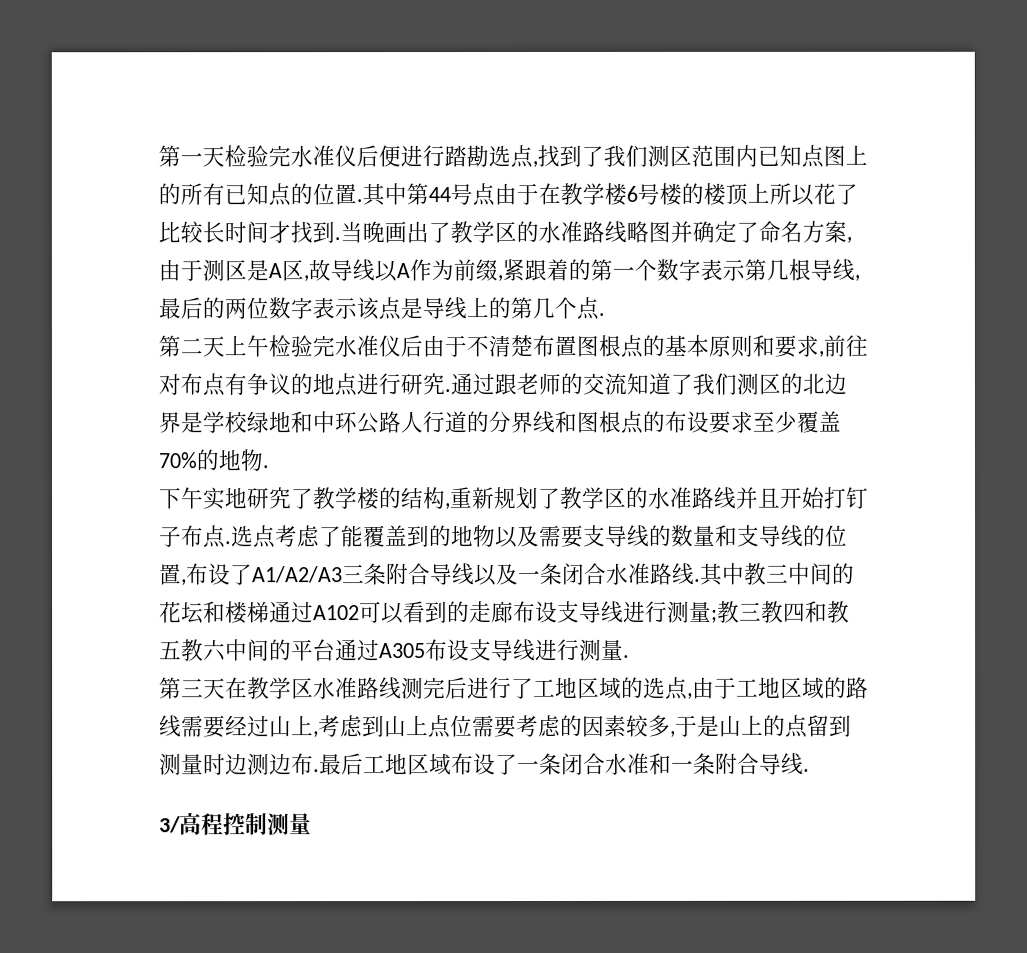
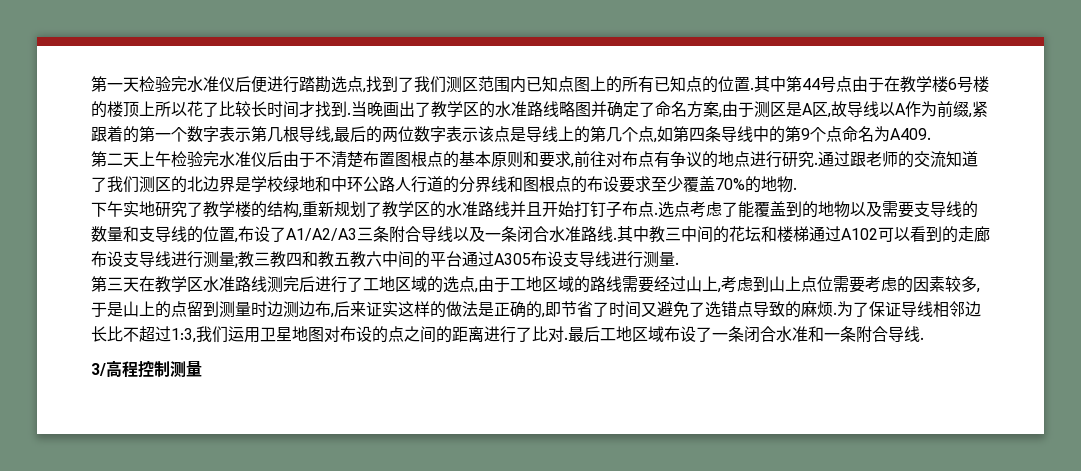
- 当晚画出了教学区的水准路线略图并确定了命名方案,由于测区是A区,故导线以A作为前缀,紧跟着的第一个数字表示第几根导线,最后的两位数字表示该点是导线上的第几个点.
+ 当晚画出了教学区的水准路线略图并确定了命名方案,由于测区是A区,故导线以A作为前缀,紧跟着的第一个数字表示第几根导线,最后的两位数字表示该点是导线上的第几个点,如第四条导线中的第9个点命名为A409.
- 第三天在教学区水准路线测完后进行了工地区域的选点,由于工地区域的路线需要经过山上,考虑到山上点位需要考虑的因素较多,于是山上的点留到测量时边测边布.
+ 第三天在教学区水准路线测完后进行了工地区域的选点,由于工地区域的路线需要经过山上,考虑到山上点位需要考虑的因素较多,于是山上的点留到测量时边测边布,后来证实这样的做法是正确的,即节省了时间又避免了选错点导致的麻烦.为了保证导线相邻边长比不超过1:3,我们运用卫星地图对布设的点之间的距离进行了比对.

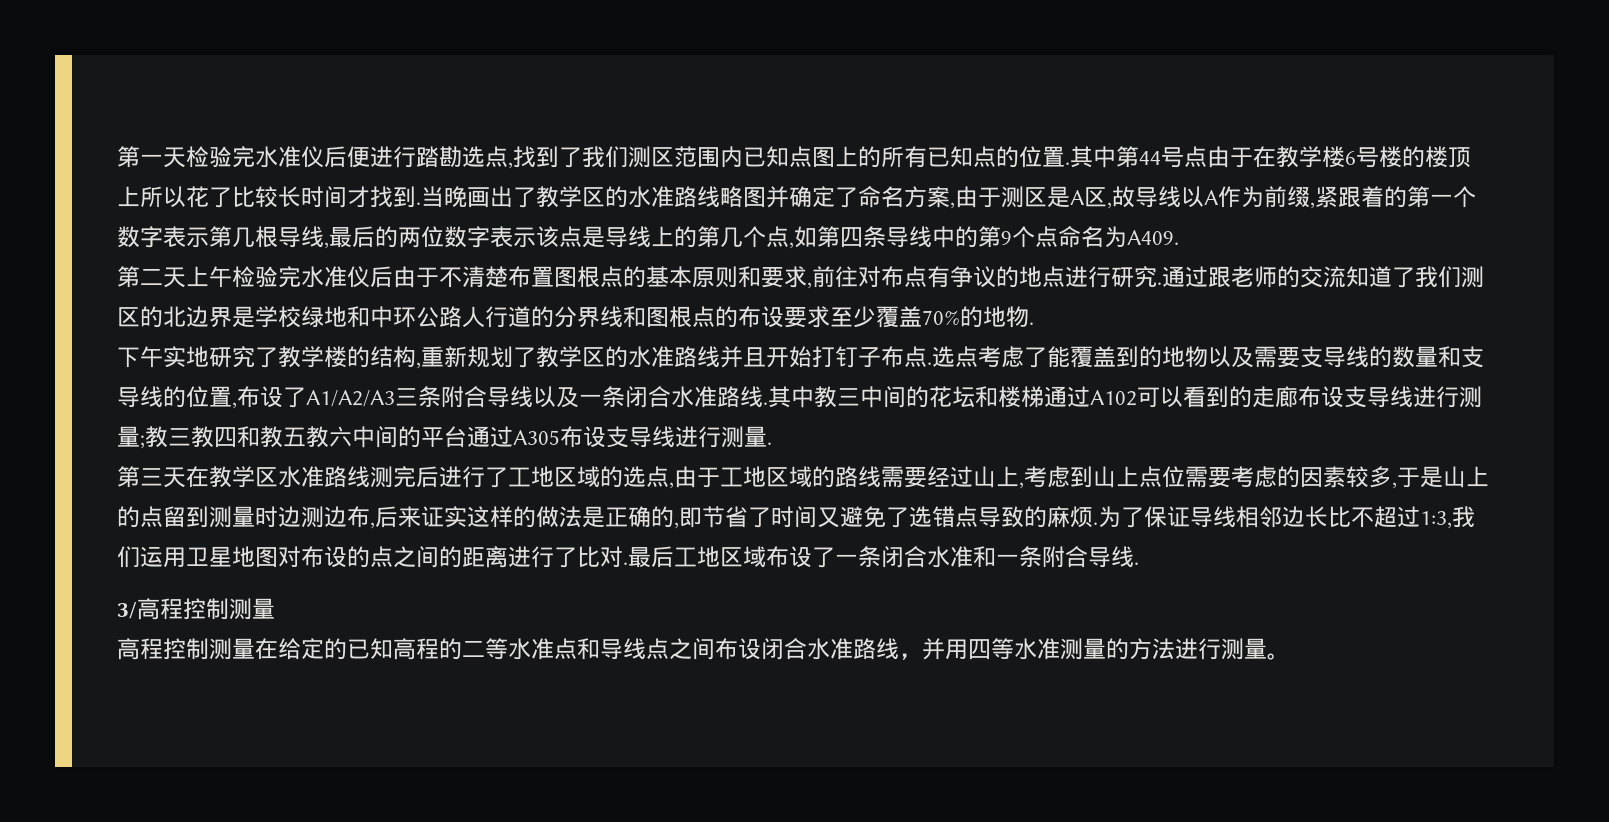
+ 高程控制测量在给定的已知高程的二等水准点和导线点之间布设闭合水准路线，并用四等水准测量的方法进行测量。

